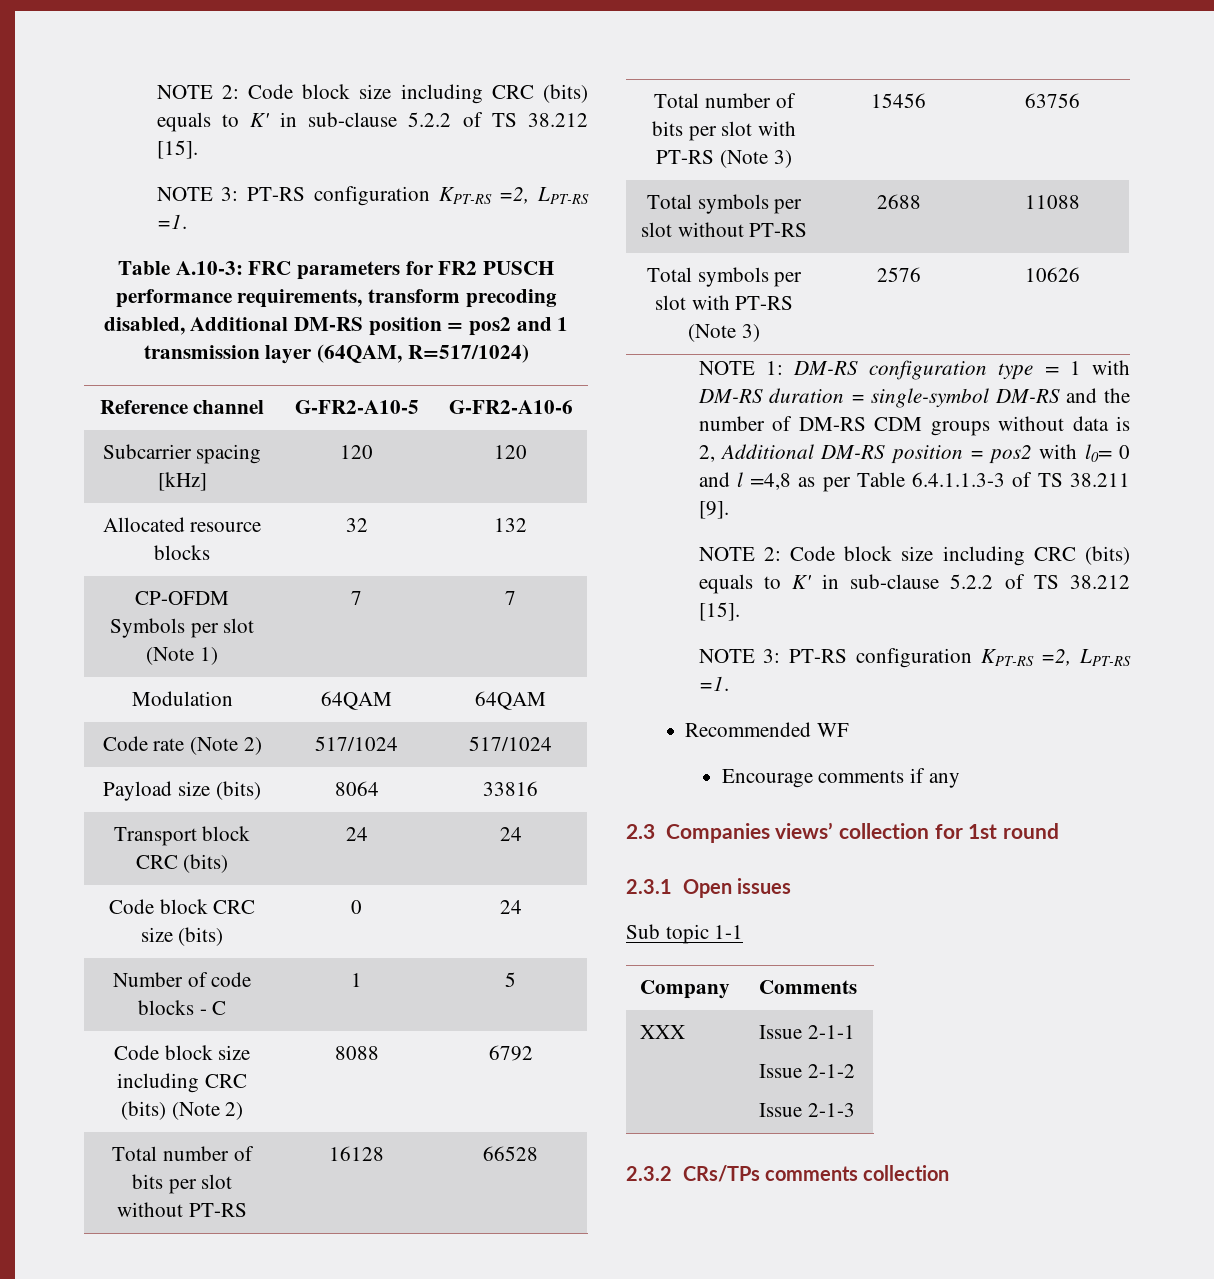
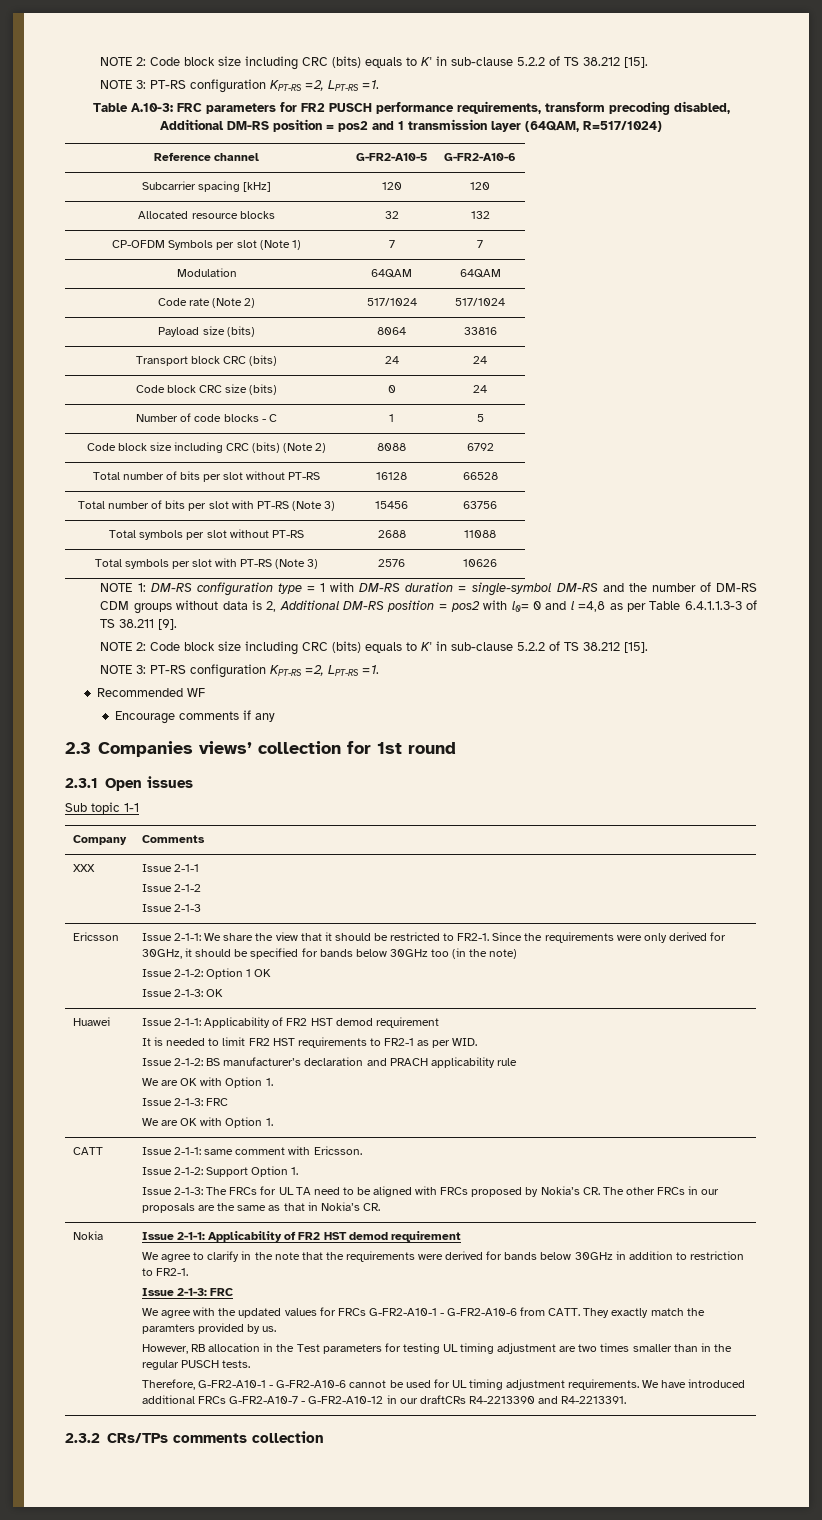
+ Ericsson | Issue 2-1-1: We share the view that it should be restricted to FR2-1. Since the requirements were only derived for 30GHz, it should be specified for bands below 30GHz too (in the note)
+ Issue 2-1-2: Option 1 OK
+ Issue 2-1-3: OK
+ Huawei | Issue 2-1-1: Applicability of FR2 HST demod requirement
+ It is needed to limit FR2 HST requirements to FR2-1 as per WID.
+ Issue 2-1-2: BS manufacturer’s declaration and PRACH applicability rule
+ We are OK with Option 1.
+ Issue 2-1-3: FRC
+ We are OK with Option 1.
+ CATT | Issue 2-1-1: same comment with Ericsson.
+ Issue 2-1-2: Support Option 1.
+ Issue 2-1-3: The FRCs for UL TA need to be aligned with FRCs proposed by Nokia’s CR. The other FRCs in our proposals are the same as that in Nokia’s CR.
+ Nokia | Issue 2-1-1: Applicability of FR2 HST demod requirement
+ We agree to clarify in the note that the requirements were derived for bands below 30GHz in addition to restriction to FR2-1.
+ Issue 2-1-3: FRC
+ We agree with the updated values for FRCs G-FR2-A10-1 - G-FR2-A10-6 from CATT. They exactly match the paramters provided by us.
+ However, RB allocation in the Test parameters for testing UL timing adjustment are two times smaller than in the regular PUSCH tests.
+ Therefore, G-FR2-A10-1 - G-FR2-A10-6 cannot be used for UL timing adjustment requirements. We have introduced additional FRCs G-FR2-A10-7 - G-FR2-A10-12 in our draftCRs R4-2213390 and R4-2213391.

